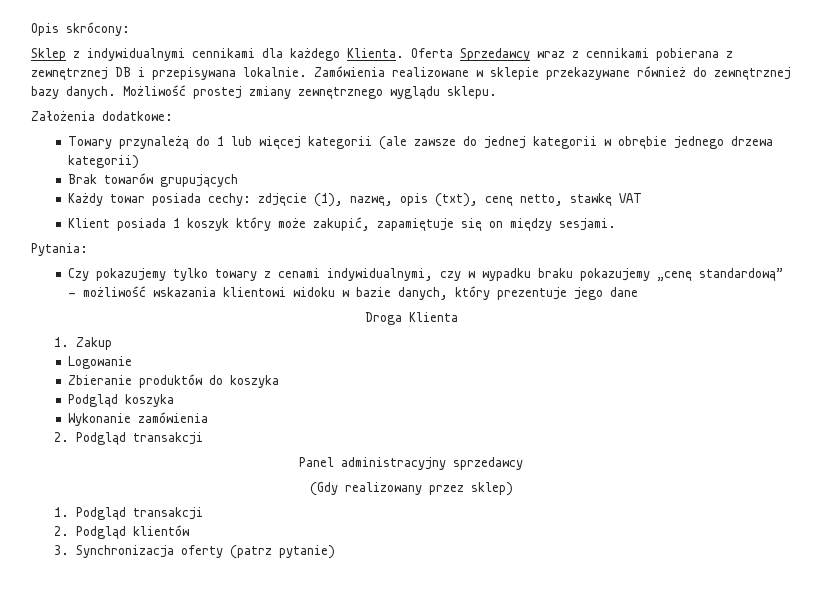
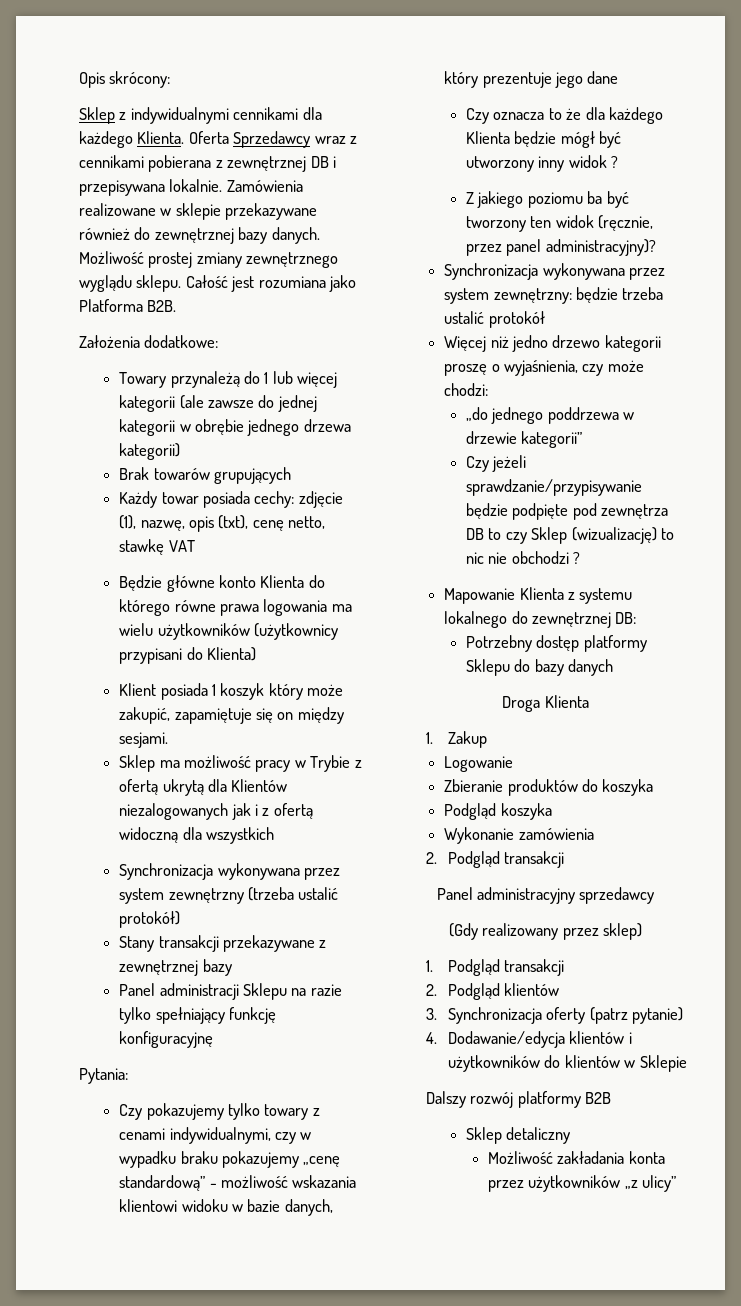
+ Całość jest rozumiana jako Platforma B2B.
+ Będzie główne konto Klienta do którego równe prawa logowania ma wielu użytkowników (użytkownicy przypisani do Klienta)
+ Sklep ma możliwość pracy w Trybie z ofertą ukrytą dla Klientów niezalogowanych jak i z ofertą widoczną dla wszystkich
+ Synchronizacja wykonywana przez system zewnętrzny (trzeba ustalić protokół)
+ Stany transakcji przekazywane z zewnętrznej bazy
+ Panel administracji Sklepu na razie tylko spełniający funkcję konfiguracyjnę
+ Czy oznacza to że dla każdego Klienta będzie mógł być utworzony inny widok ?
+ Z jakiego poziomu ba być tworzony ten widok (ręcznie, przez panel administracyjny)?
+ Synchronizacja wykonywana przez system zewnętrzny: będzie trzeba ustalić protokół
+ Więcej niż jedno drzewo kategorii proszę o wyjaśnienia, czy może chodzi:
+ „do jednego poddrzewa w drzewie kategorii”
+ Czy jeżeli sprawdzanie/przypisywanie będzie podpięte pod zewnętrza DB to czy Sklep (wizualizację) to nic nie obchodzi ?
+ Mapowanie Klienta z systemu lokalnego do zewnętrznej DB:
+ Potrzebny dostęp platformy Sklepu do bazy danych
+ 4. Dodawanie/edycja klientów i użytkowników do klientów w Sklepie
+ Dalszy rozwój platformy B2B
+ Sklep detaliczny
+ Możliwość zakładania konta przez użytkowników „z ulicy”

